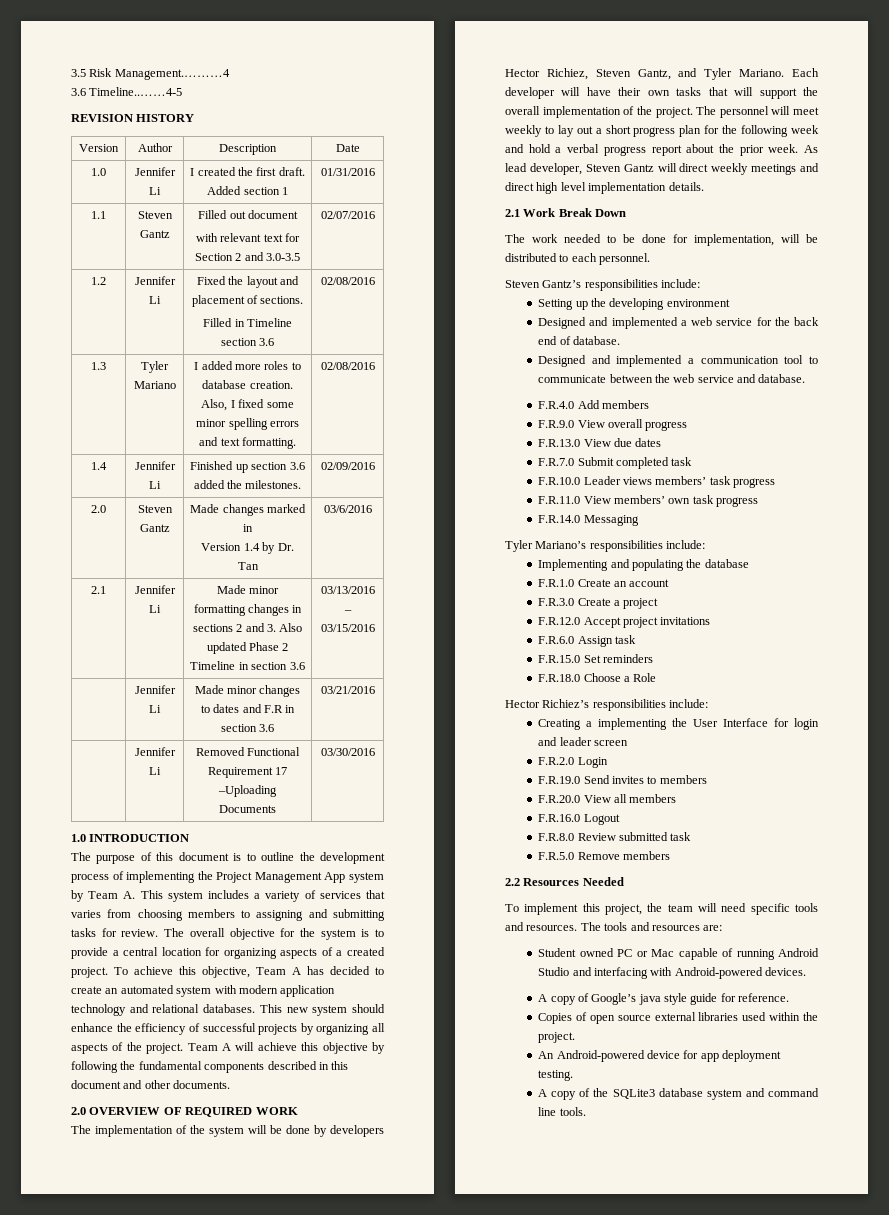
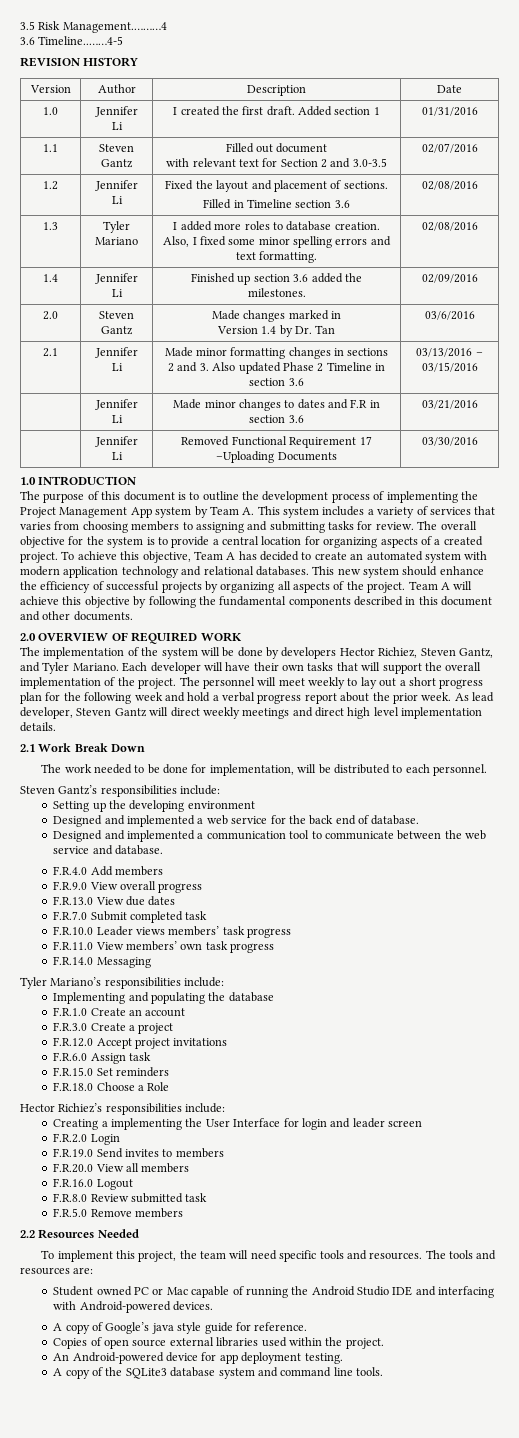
- Student owned PC or Mac capable of running Android Studio and interfacing with Android-powered devices.
+ Student owned PC or Mac capable of running the Android Studio IDE and interfacing with Android-powered devices.

